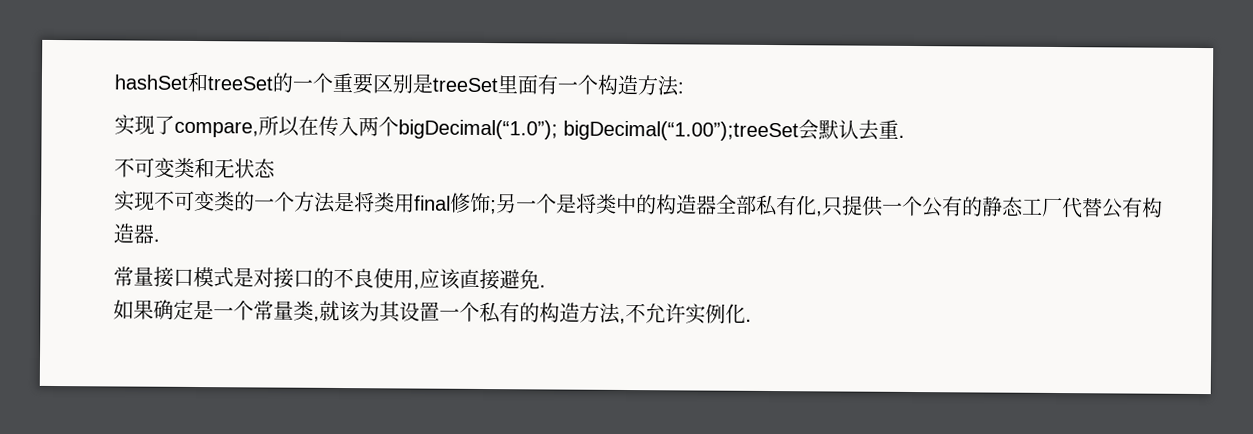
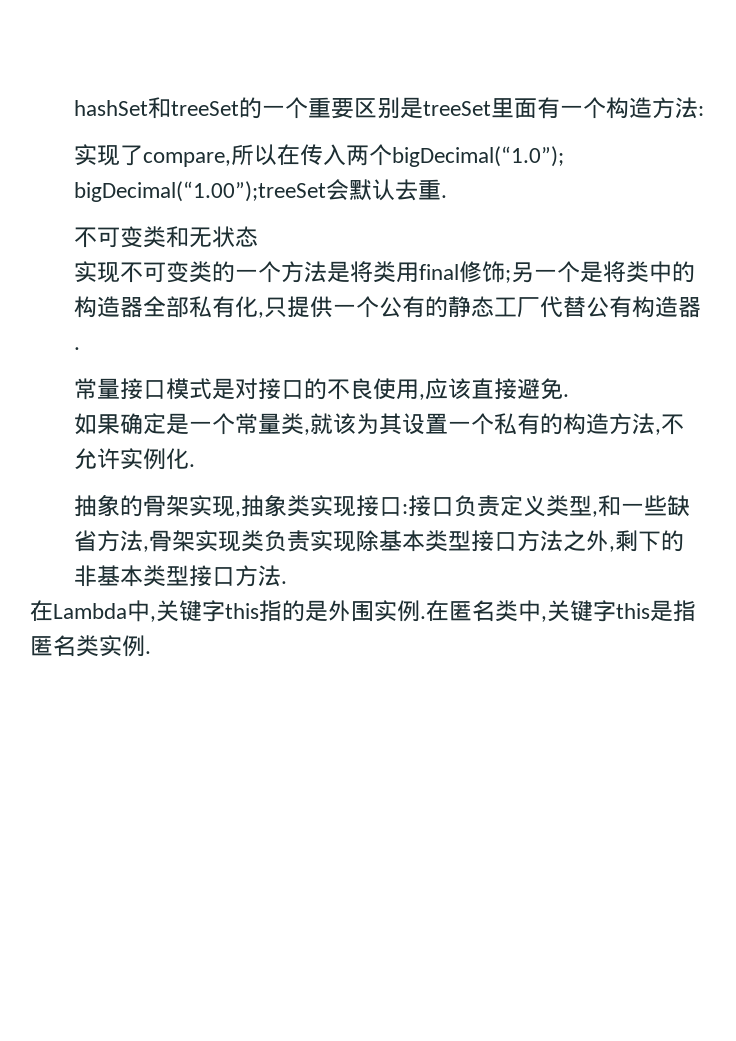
+ 抽象的骨架实现,抽象类实现接口:接口负责定义类型,和一些缺省方法,骨架实现类负责实现除基本类型接口方法之外,剩下的非基本类型接口方法.
+ 在Lambda中,关键字this指的是外围实例.在匿名类中,关键字this是指匿名类实例.

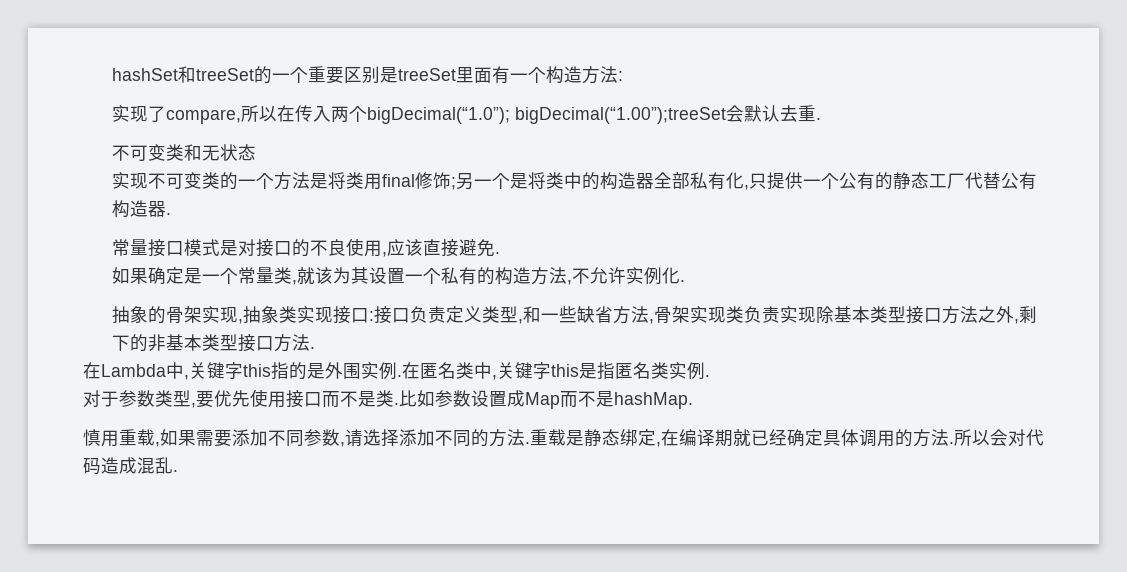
+ 对于参数类型,要优先使用接口而不是类.比如参数设置成Map而不是hashMap.
+ 慎用重载,如果需要添加不同参数,请选择添加不同的方法.重载是静态绑定,在编译期就已经确定具体调用的方法.所以会对代码造成混乱.

